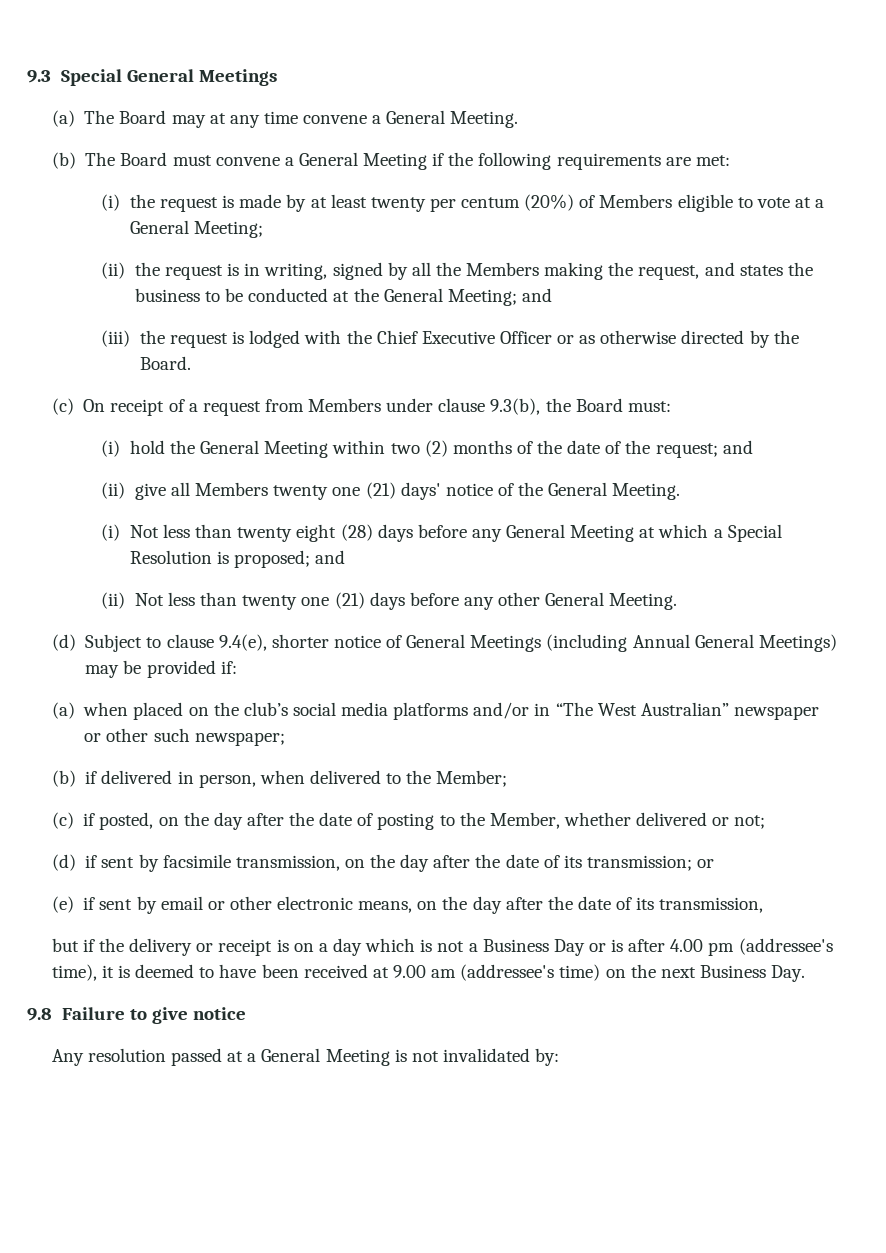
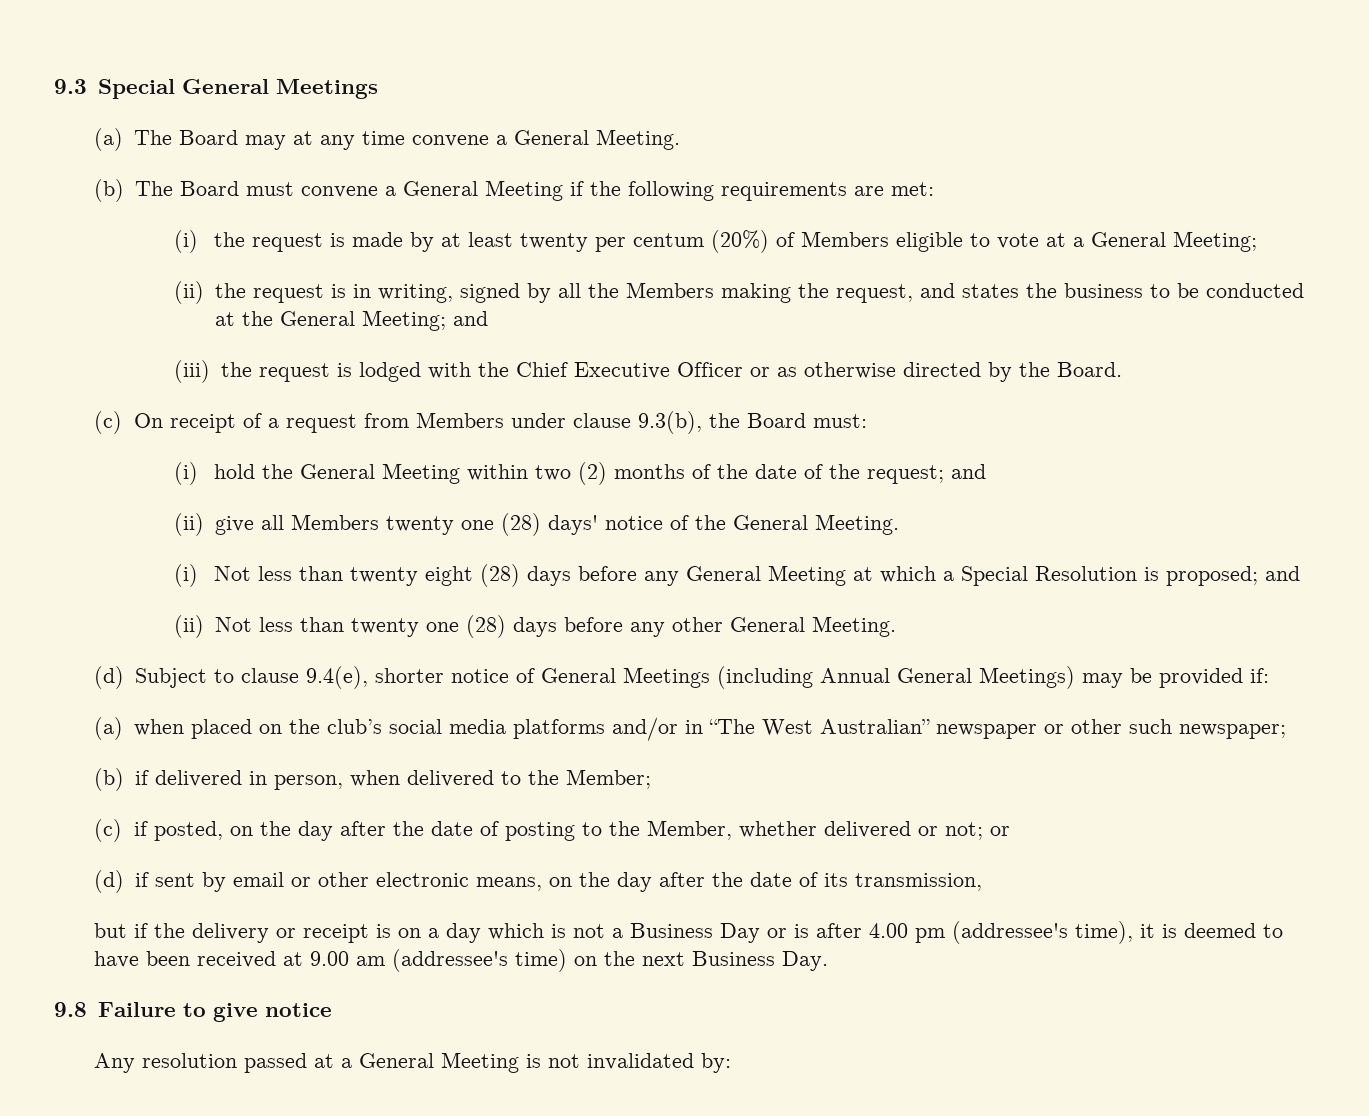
- (ii) give all Members twenty one (21) days' notice of the General Meeting.
+ (ii) give all Members twenty one (28) days' notice of the General Meeting.
- (ii) Not less than twenty one (21) days before any other General Meeting.
+ (ii) Not less than twenty one (28) days before any other General Meeting.
- (c) if posted, on the day after the date of posting to the Member, whether delivered or not;
- (d) if sent by facsimile transmission, on the day after the date of its transmission; or
+ (c) if posted, on the day after the date of posting to the Member, whether delivered or not; or
- (e) if sent by email or other electronic means, on the day after the date of its transmission,
+ (d) if sent by email or other electronic means, on the day after the date of its transmission,

